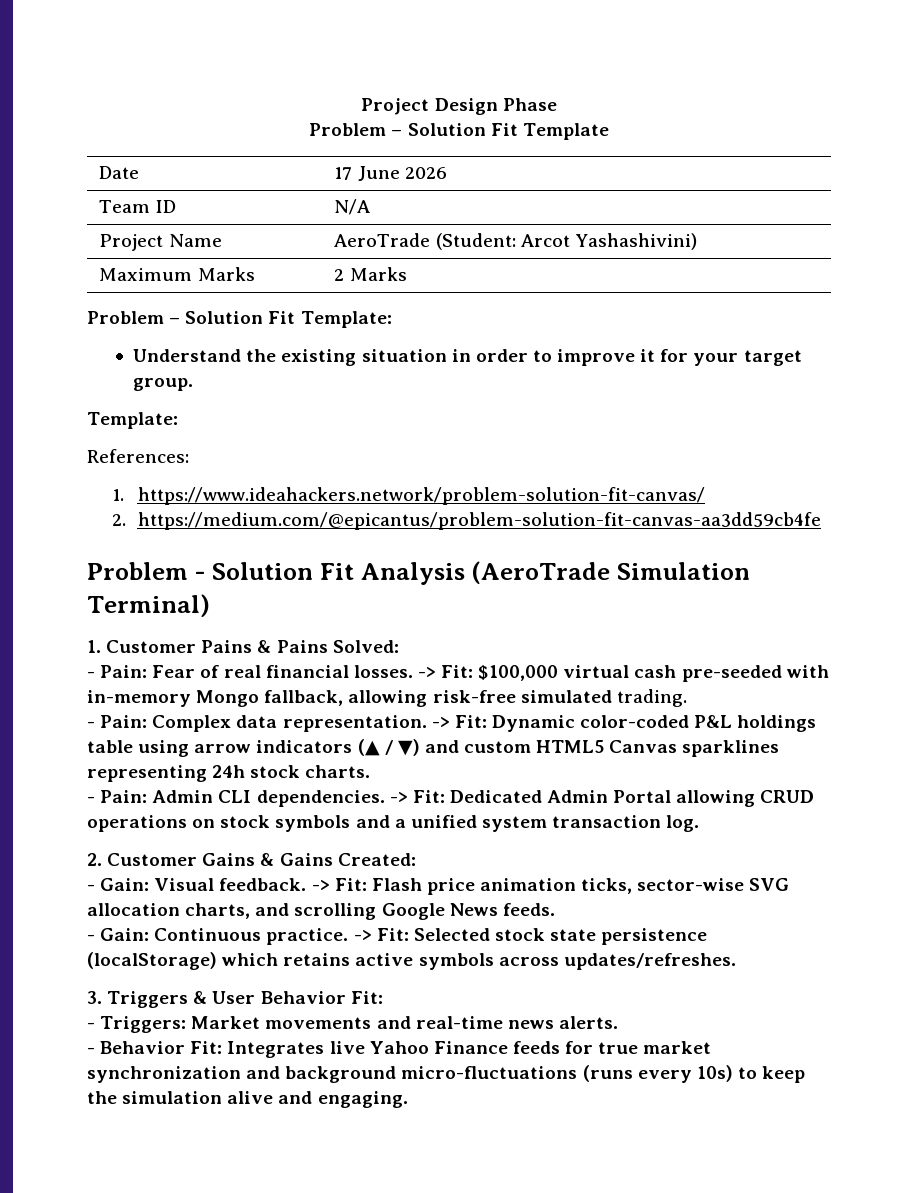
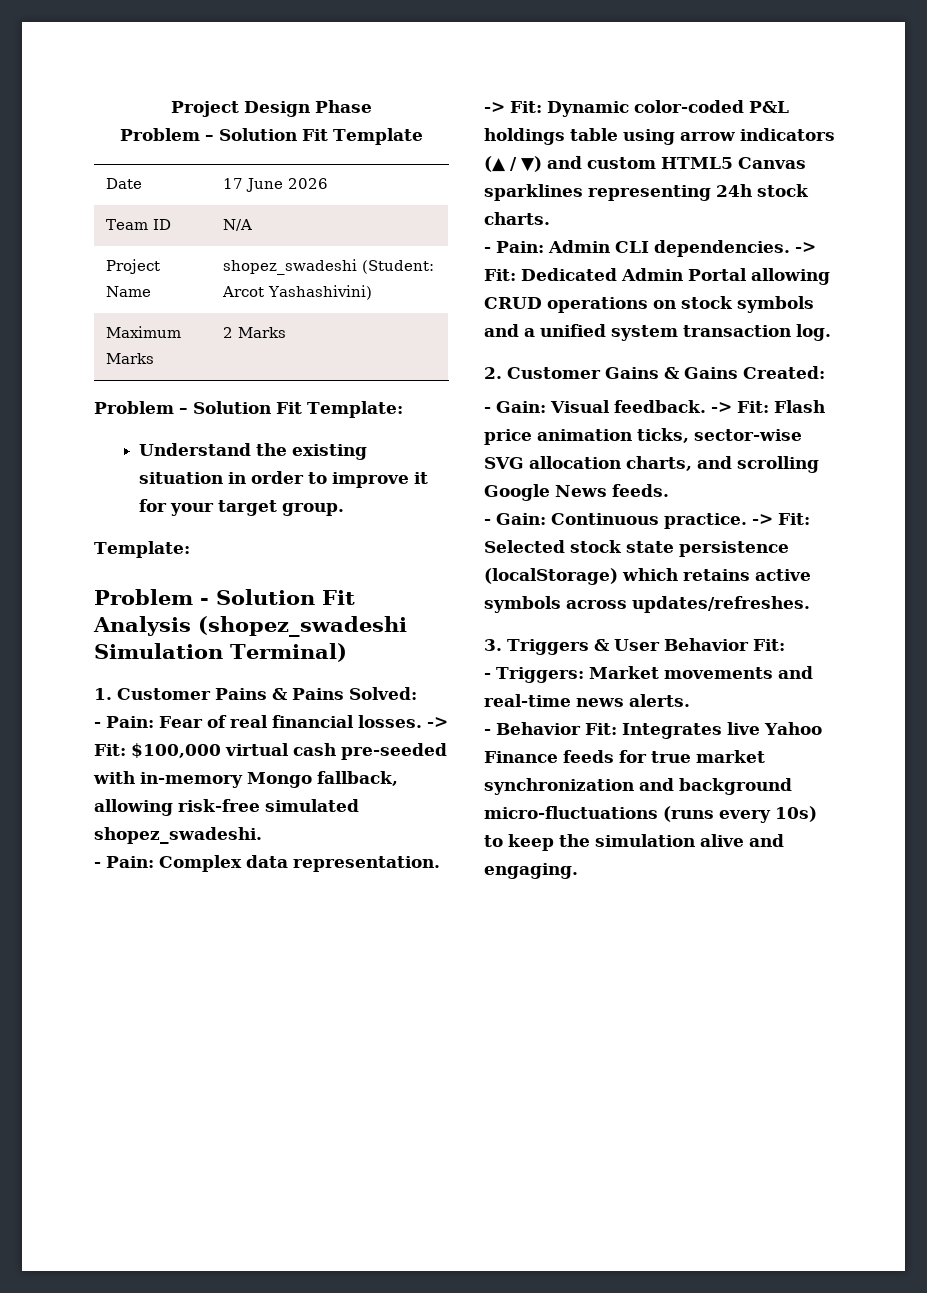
- Project Name | AeroTrade (Student: Arcot Yashashivini)
+ Project Name | shopez_swadeshi (Student: Arcot Yashashivini)
- References:
- 1. https://www.ideahackers.network/problem-solution-fit-canvas/
- 2. https://medium.com/@epicantus/problem-solution-fit-canvas-aa3dd59cb4fe
- Problem - Solution Fit Analysis (AeroTrade Simulation Terminal)
+ Problem - Solution Fit Analysis (shopez_swadeshi Simulation Terminal)
- -> Fit: $100,000 virtual cash pre-seeded with in-memory Mongo fallback, allowing risk-free simulated trading.
+ -> Fit: $100,000 virtual cash pre-seeded with in-memory Mongo fallback, allowing risk-free simulated shopez_swadeshi.

